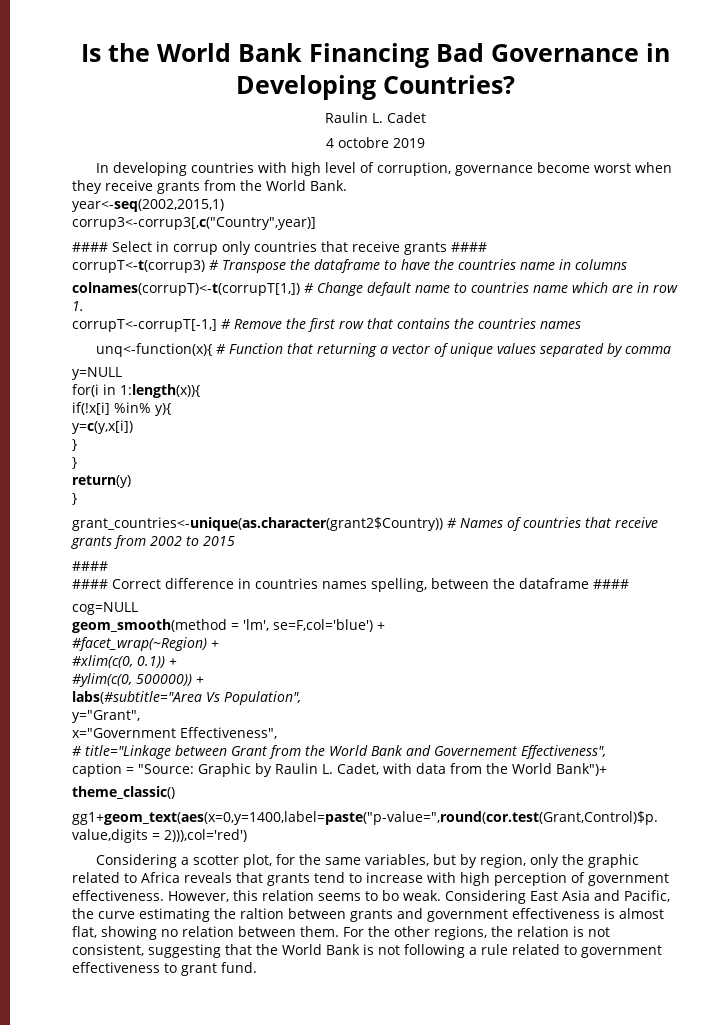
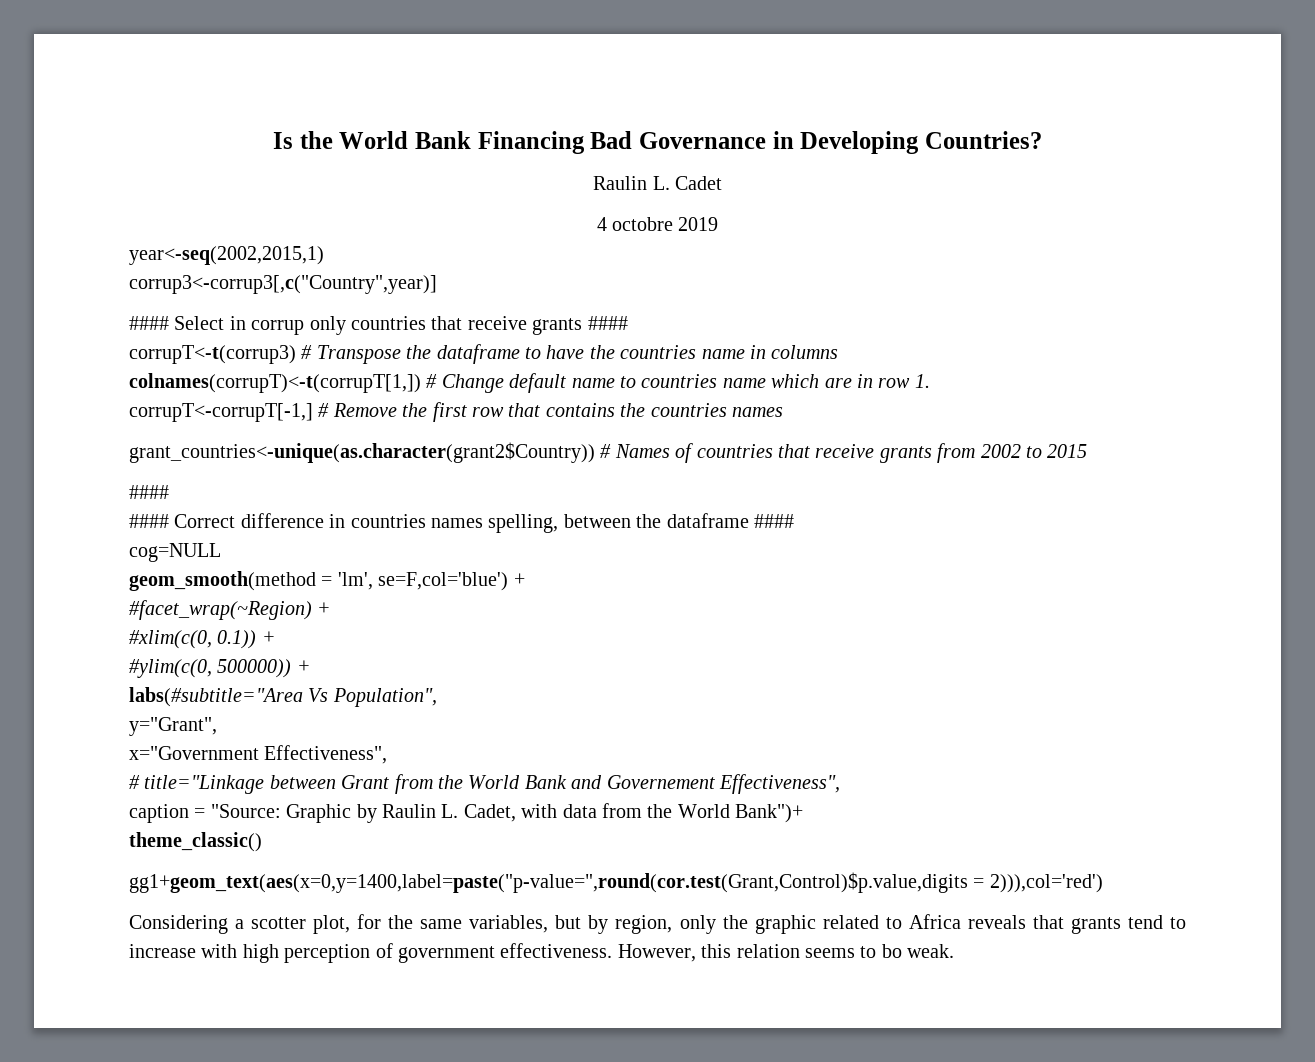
- In developing countries with high level of corruption, governance become worst when they receive grants from the World Bank.
- unq<-function(x){ # Function that returning a vector of unique values separated by comma
- y=NULL
- for(i in 1:length(x)){
- if(!x[i] %in% y){
- y=c(y,x[i])
- }
- }
- return(y)
- }
- Considering East Asia and Pacific, the curve estimating the raltion between grants and government effectiveness is almost flat, showing no relation between them. For the other regions, the relation is not consistent, suggesting that the World Bank is not following a rule related to government effectiveness to grant fund.

